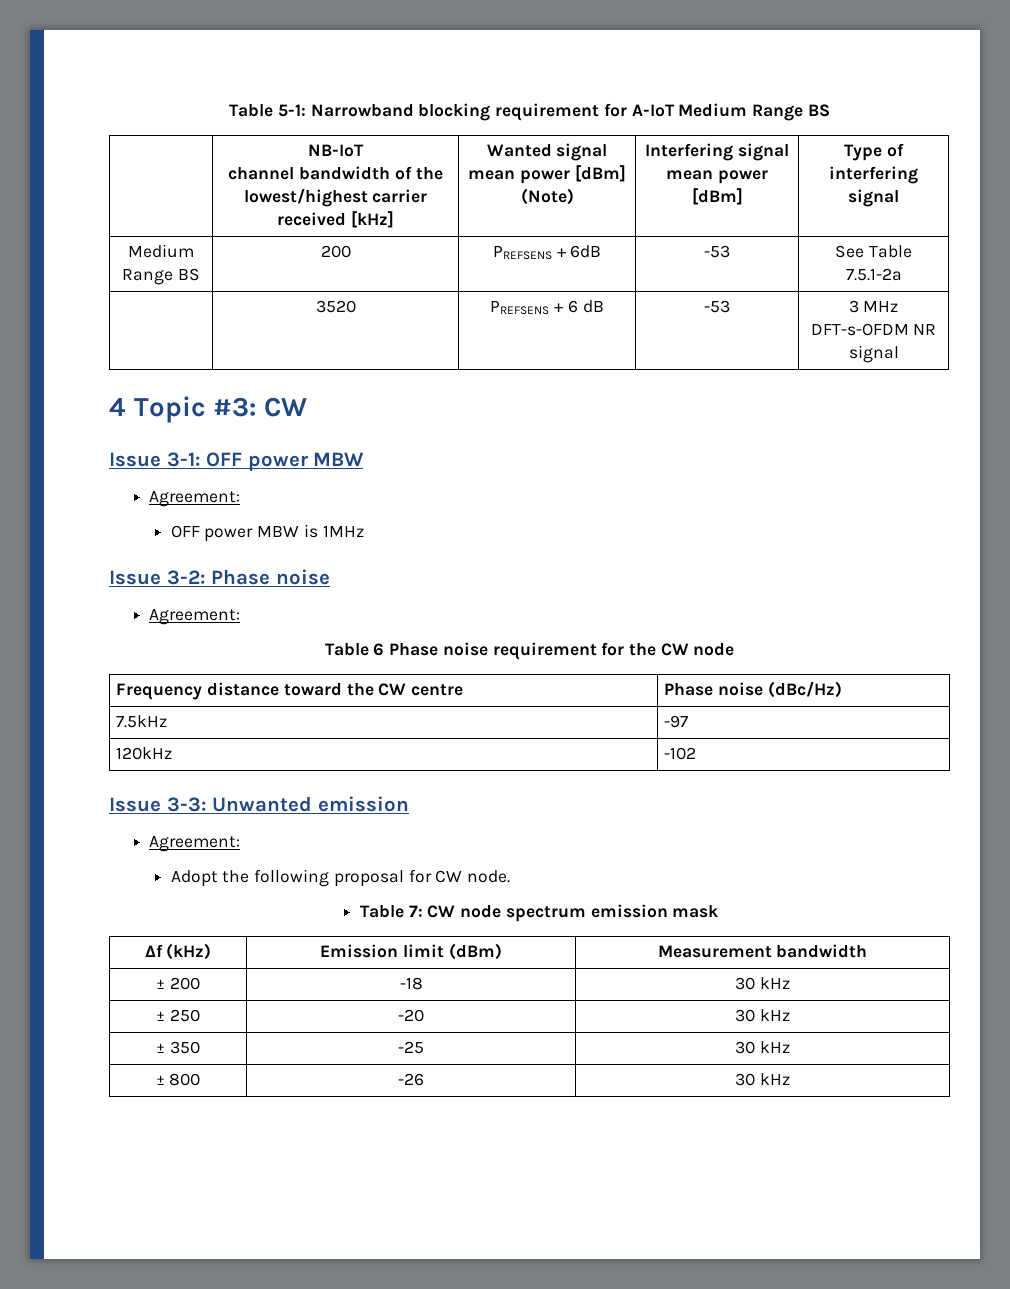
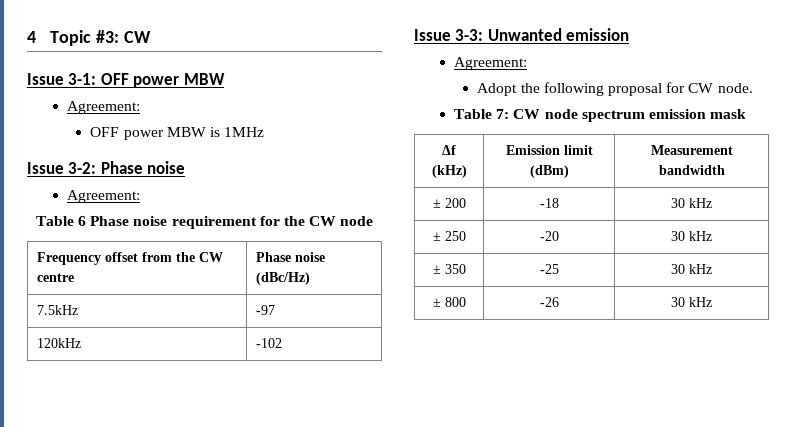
- Table 5-1: Narrowband blocking requirement for A-IoT Medium Range BS
- | NB-IoT
- channel bandwidth of the lowest/highest carrier received [kHz] | Wanted signal mean power [dBm] (Note) | Interfering signal mean power [dBm] | Type of interfering signal
- Medium Range BS | 200 | PREFSENS + 6dB | -53 | See Table 7.5.1-2a
- | 3520 | PREFSENS + 6 dB | -53 | 3 MHz DFT-s-OFDM NR signal
- Frequency distance toward the CW centre | Phase noise (dBc/Hz)
+ Frequency offset from the CW centre | Phase noise (dBc/Hz)

